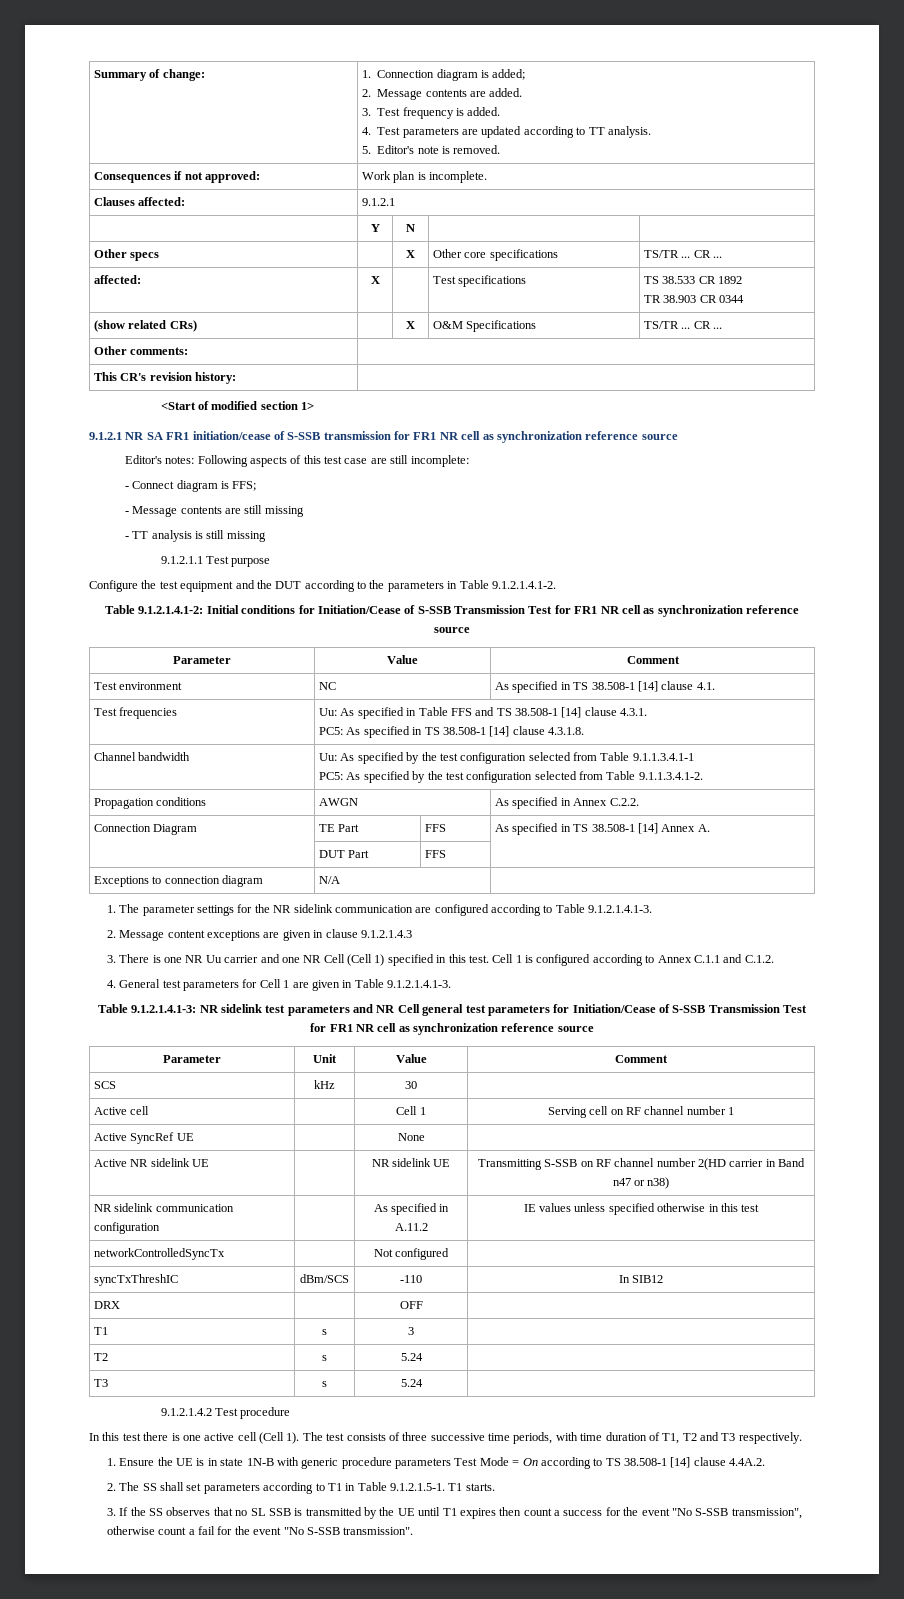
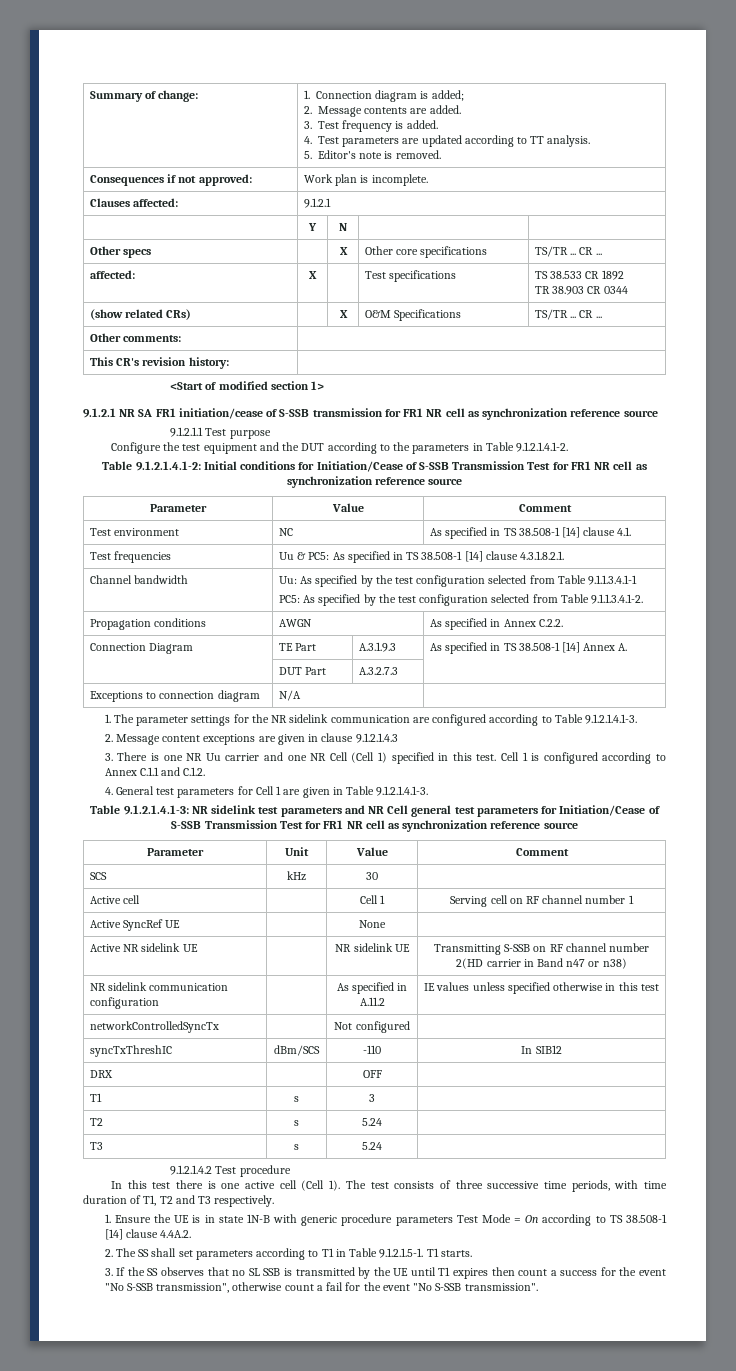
- Editor's notes: Following aspects of this test case are still incomplete:
- - Connect diagram is FFS;
- - Message contents are still missing
- - TT analysis is still missing
- Test frequencies | Uu: As specified in Table FFS and TS 38.508-1 [14] clause 4.3.1.
- PC5: As specified in TS 38.508-1 [14] clause 4.3.1.8.
+ Test frequencies | Uu & PC5: As specified in TS 38.508-1 [14] clause 4.3.1.8.2.1.
- Connection Diagram | TE Part | FFS | As specified in TS 38.508-1 [14] Annex A.
+ Connection Diagram | TE Part | A.3.1.9.3 | As specified in TS 38.508-1 [14] Annex A.
- | DUT Part | FFS |
+ | DUT Part | A.3.2.7.3 |

